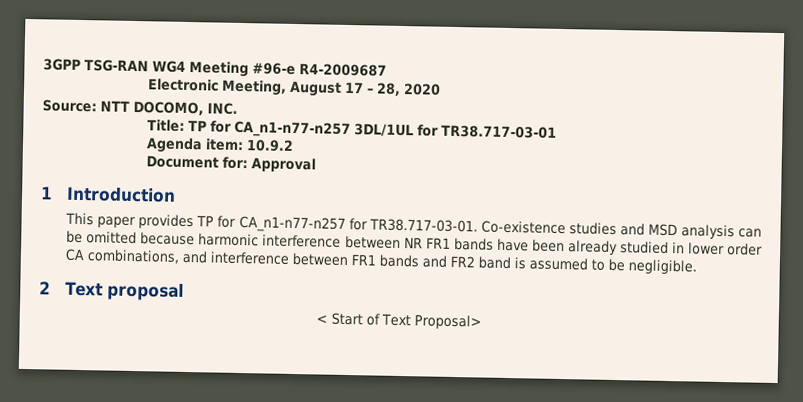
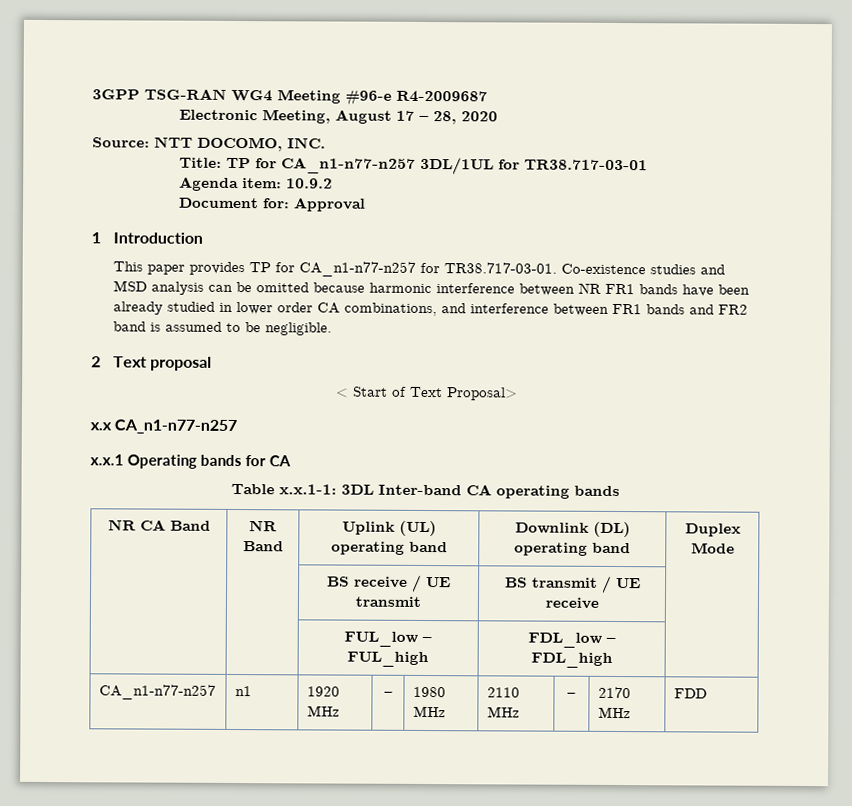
+ x.x CA_n1-n77-n257
+ x.x.1 Operating bands for CA
+ Table x.x.1-1: 3DL Inter-band CA operating bands
+ NR CA Band | NR Band | Uplink (UL) operating band | Downlink (DL) operating band | Duplex Mode
+ | | BS receive / UE transmit | BS transmit / UE receive |
+ | | FUL_low – FUL_high | FDL_low – FDL_high |
+ CA_n1-n77-n257 | n1 | 1920 MHz | – | 1980 MHz | 2110 MHz | – | 2170 MHz | FDD

